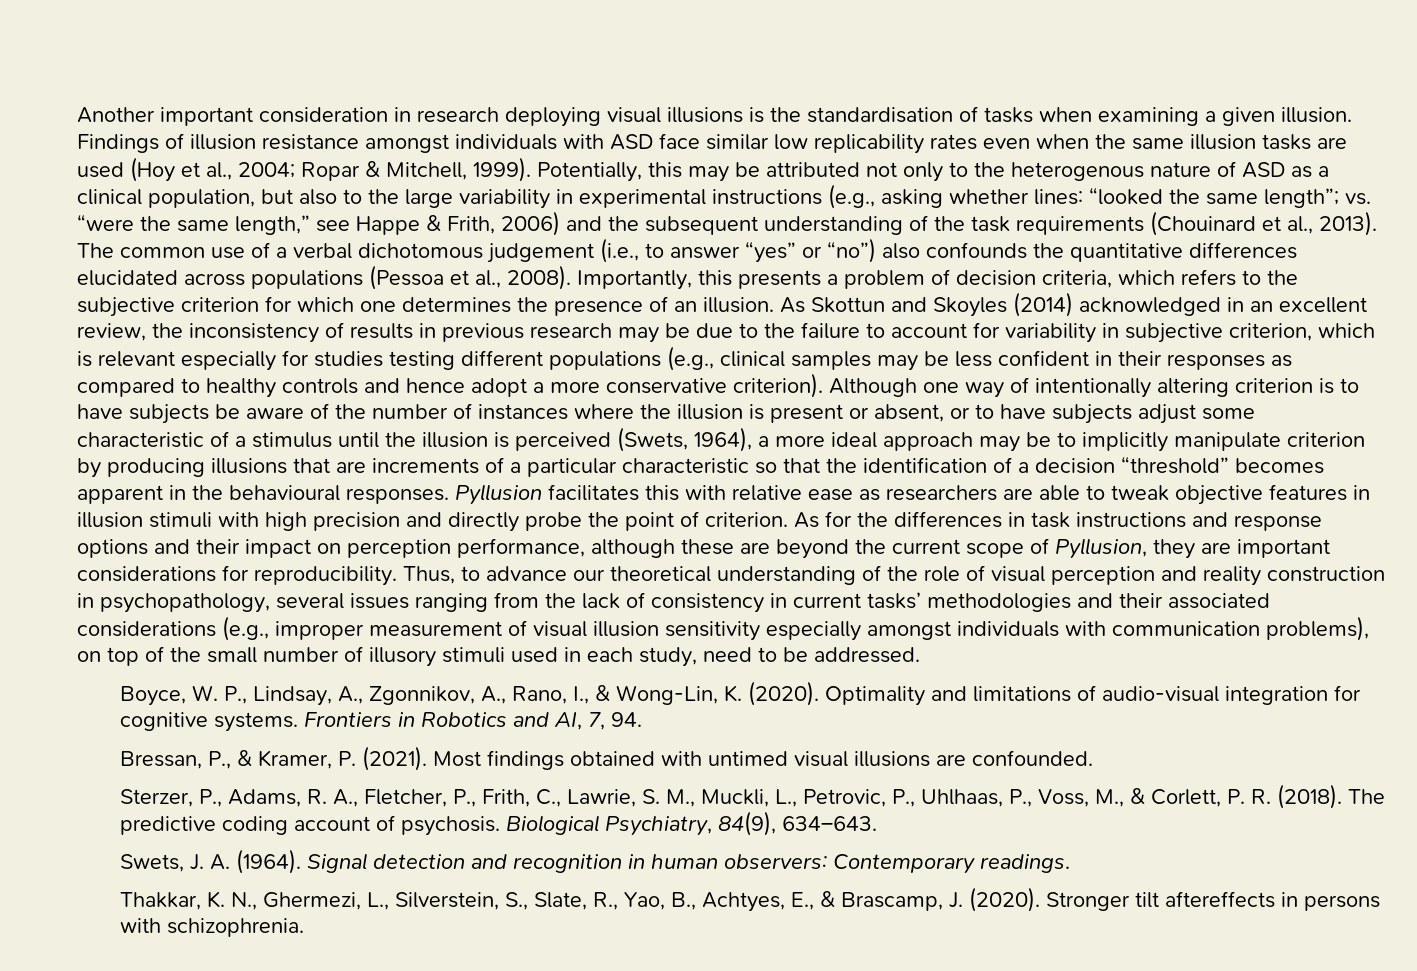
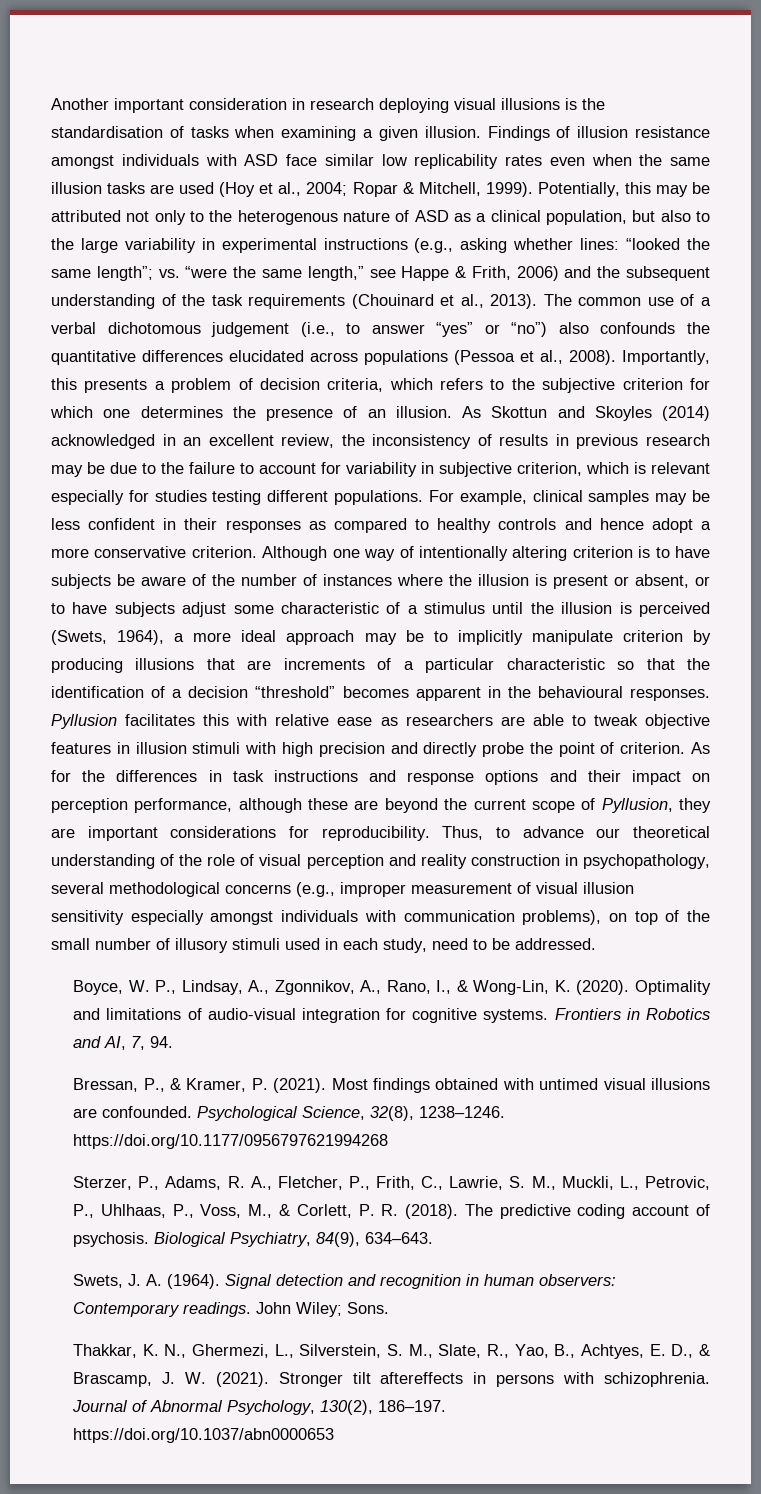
- As Skottun and Skoyles (2014) acknowledged in an excellent review, the inconsistency of results in previous research may be due to the failure to account for variability in subjective criterion, which is relevant especially for studies testing different populations (e.g., clinical samples may be less confident in their responses as compared to healthy controls and hence adopt a more conservative criterion).
+ As Skottun and Skoyles (2014) acknowledged in an excellent review, the inconsistency of results in previous research may be due to the failure to account for variability in subjective criterion, which is relevant especially for studies testing different populations. For example, clinical samples may be less confident in their responses as compared to healthy controls and hence adopt a more conservative criterion.
- Thus, to advance our theoretical understanding of the role of visual perception and reality construction in psychopathology, several issues ranging from the lack of consistency in current tasks’ methodologies and their associated considerations (e.g., improper measurement of visual illusion sensitivity especially amongst individuals with communication problems), on top of the small number of illusory stimuli used in each study, need to be addressed.
+ Thus, to advance our theoretical understanding of the role of visual perception and reality construction in psychopathology, several methodological concerns (e.g., improper measurement of visual illusion sensitivity especially amongst individuals with communication problems), on top of the small number of illusory stimuli used in each study, need to be addressed.
+ Psychological Science, 32(8), 1238–1246. https://doi.org/10.1177/0956797621994268
+ John Wiley; Sons.
- Thakkar, K. N., Ghermezi, L., Silverstein, S., Slate, R., Yao, B., Achtyes, E., & Brascamp, J. (2020).
+ Thakkar, K. N., Ghermezi, L., Silverstein, S. M., Slate, R., Yao, B., Achtyes, E. D., & Brascamp, J. W. (2021).
+ Journal of Abnormal Psychology, 130(2), 186–197. https://doi.org/10.1037/abn0000653

